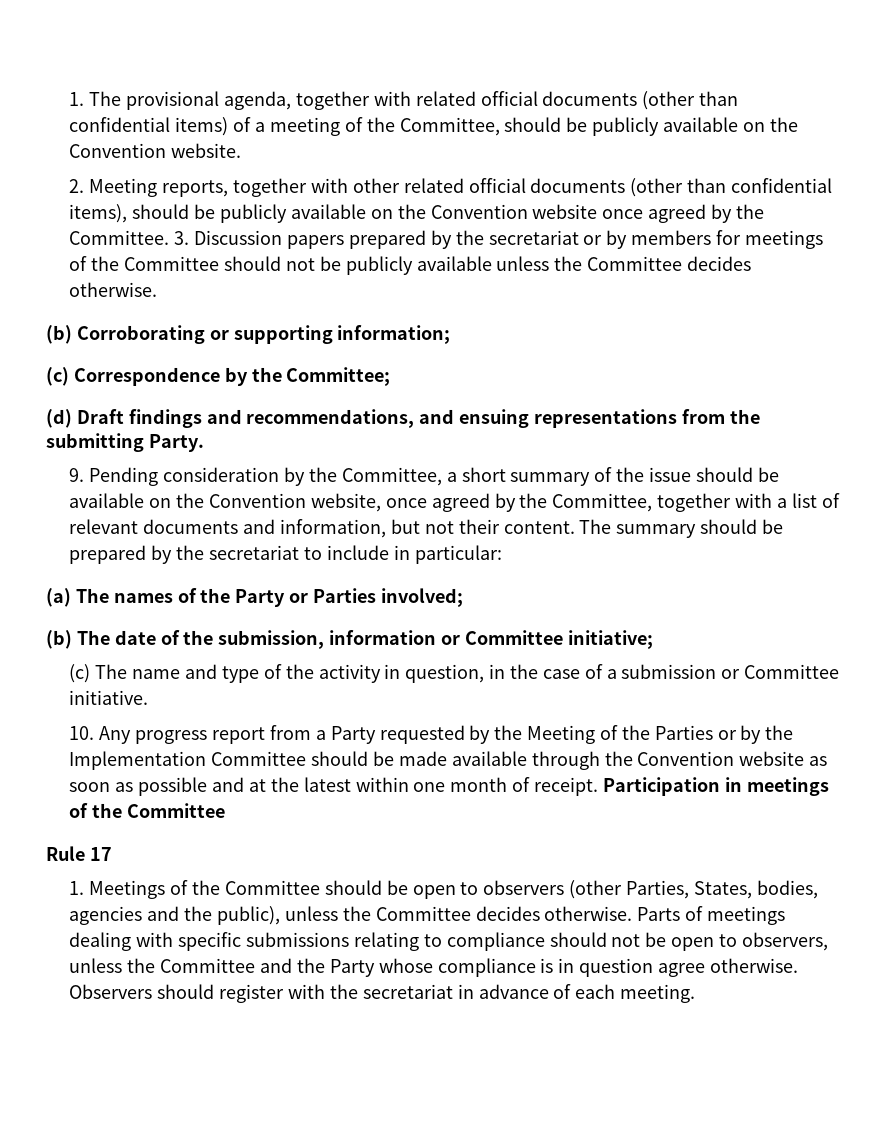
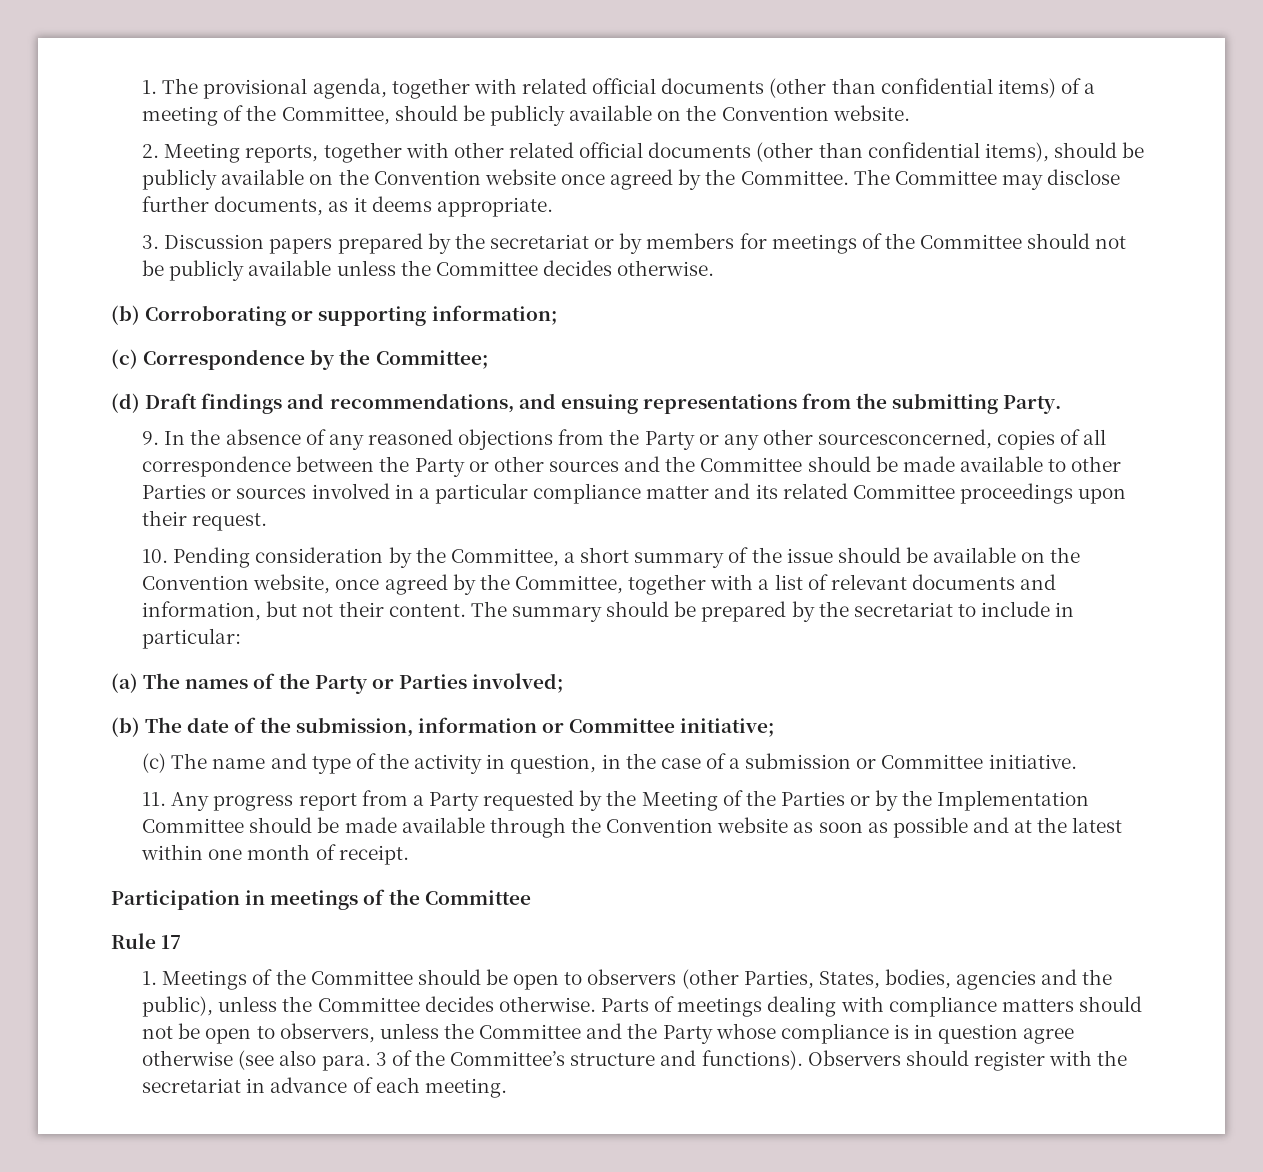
- 2. Meeting reports, together with other related official documents (other than confidential items), should be publicly available on the Convention website once agreed by the Committee. 3. Discussion papers prepared by the secretariat or by members for meetings of the Committee should not be publicly available unless the Committee decides otherwise.
+ 2. Meeting reports, together with other related official documents (other than confidential items), should be publicly available on the Convention website once agreed by the Committee. The Committee may disclose further documents, as it deems appropriate.
+ 3. Discussion papers prepared by the secretariat or by members for meetings of the Committee should not be publicly available unless the Committee decides otherwise.
- 9. Pending consideration by the Committee, a short summary of the issue should be available on the Convention website, once agreed by the Committee, together with a list of relevant documents and information, but not their content.
+ 9. In the absence of any reasoned objections from the Party or any other sourcesconcerned, copies of all correspondence between the Party or other sources and the Committee should be made available to other Parties or sources involved in a particular compliance matter and its related Committee proceedings upon their request.
+ 10. Pending consideration by the Committee, a short summary of the issue should be available on the Convention website, once agreed by the Committee, together with a list of relevant documents and information, but not their content.
- 10. Any progress report from a Party requested by the Meeting of the Parties or by the Implementation Committee should be made available through the Convention website as soon as possible and at the latest within one month of receipt. Participation in meetings of the Committee
+ 11. Any progress report from a Party requested by the Meeting of the Parties or by the Implementation Committee should be made available through the Convention website as soon as possible and at the latest within one month of receipt.
+ Participation in meetings of the Committee
- Parts of meetings dealing with specific submissions relating to compliance should not be open to observers, unless the Committee and the Party whose compliance is in question agree otherwise.
+ Parts of meetings dealing with compliance matters should not be open to observers, unless the Committee and the Party whose compliance is in question agree otherwise (see also para. 3 of the Committee’s structure and functions).

